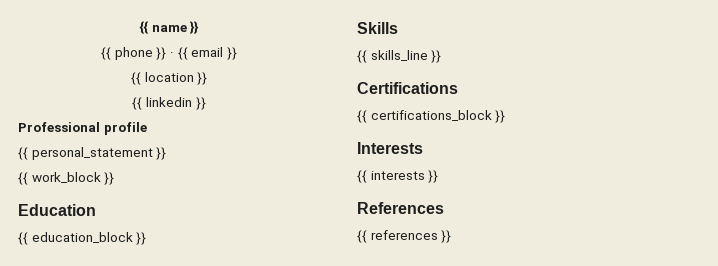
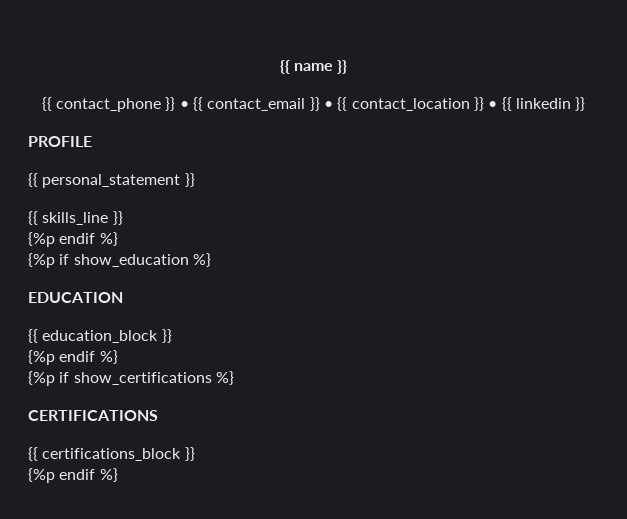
- {{ phone }} · {{ email }}
- {{ location }}
- {{ linkedin }}
+ {{ contact_phone }} • {{ contact_email }} • {{ contact_location }} • {{ linkedin }}
- Professional profile
+ PROFILE
- {{ work_block }}
- Education
+ {{ skills_line }}
+ {%p endif %}
+ {%p if show_education %}
+ EDUCATION
  {{ education_block }}
- Skills
- {{ skills_line }}
- Certifications
+ {%p endif %}
+ {%p if show_certifications %}
+ CERTIFICATIONS
  {{ certifications_block }}
- Interests
- {{ interests }}
- References
- {{ references }}
+ {%p endif %}

